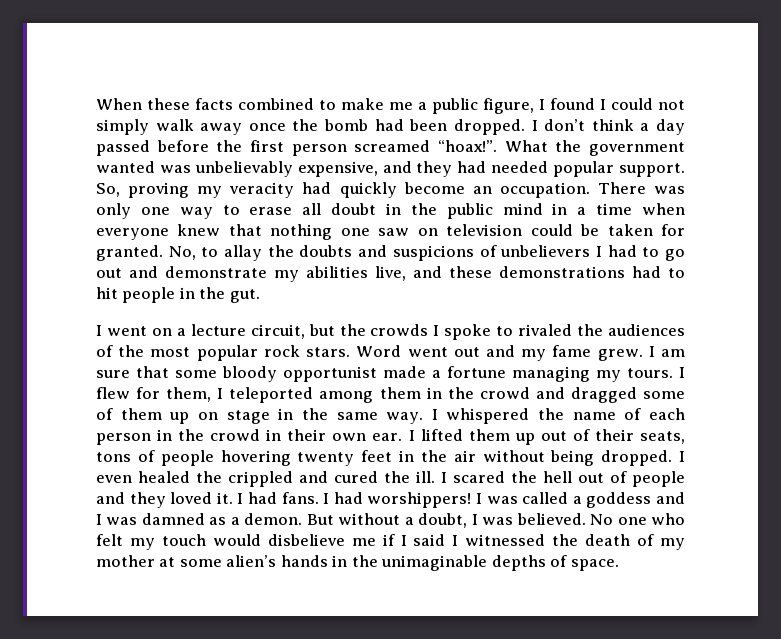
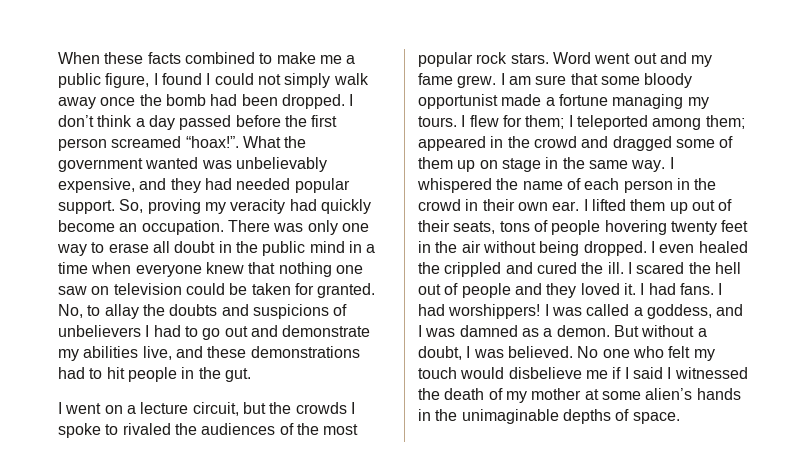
- I flew for them, I teleported among them in the crowd and dragged some of them up on stage in the same way.
+ I flew for them; I teleported among them; appeared in the crowd and dragged some of them up on stage in the same way.
- I was called a goddess and I was damned as a demon.
+ I was called a goddess, and I was damned as a demon.

